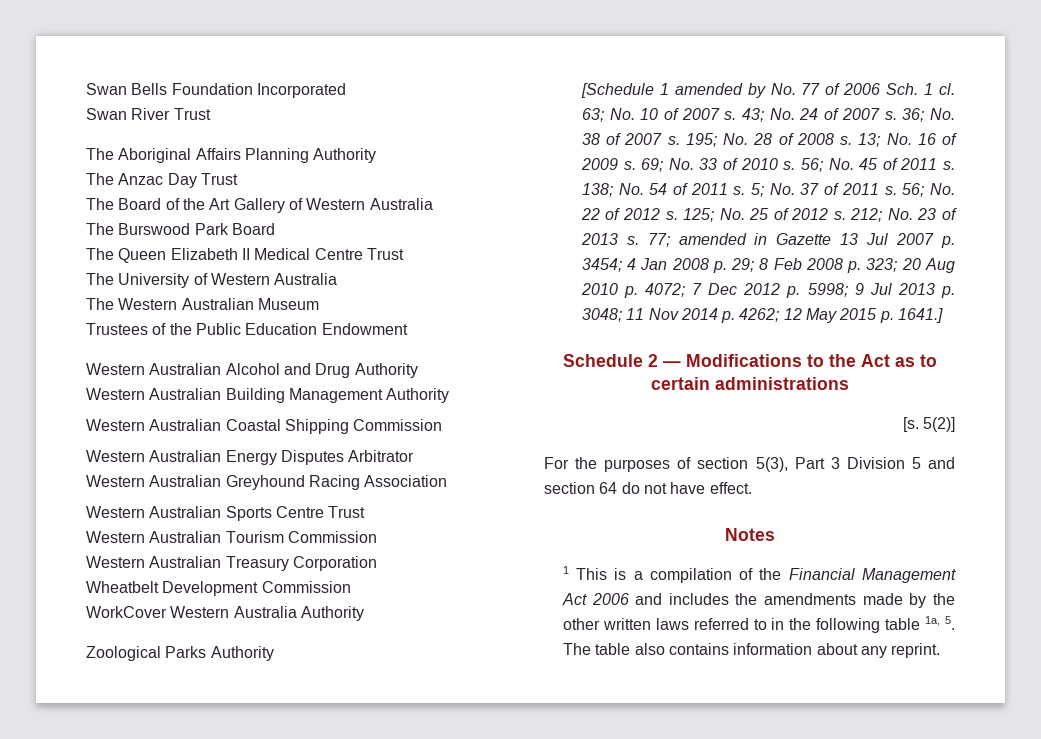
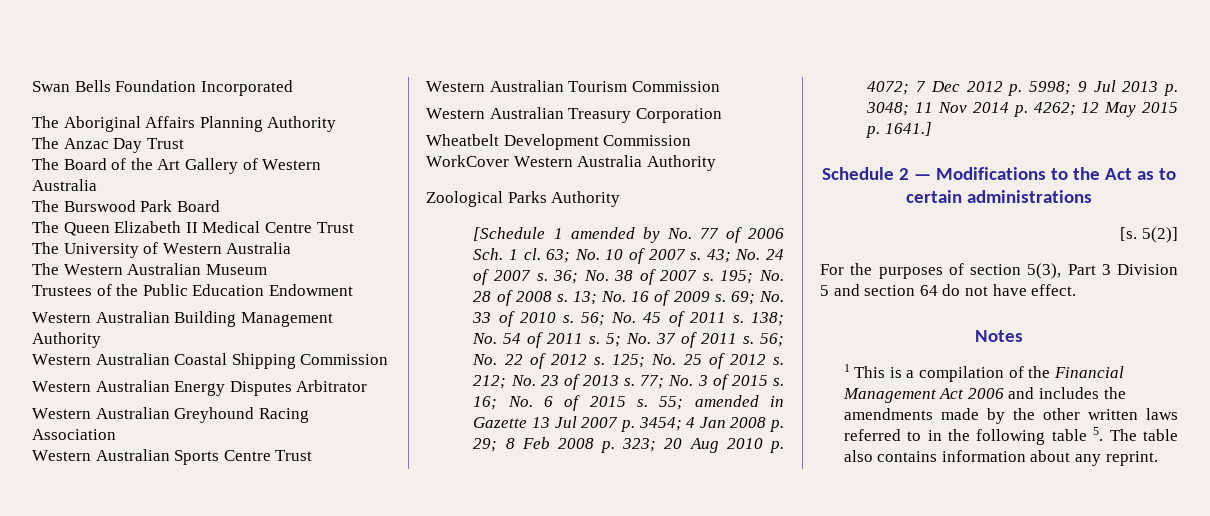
- Swan River Trust
- Western Australian Alcohol and Drug Authority
- 77; amended in Gazette 13 Jul 2007 p. 3454; 4 Jan 2008 p. 29; 8 Feb 2008 p. 323; 20 Aug 2010 p. 4072; 7 Dec 2012 p. 5998; 9 Jul 2013 p. 3048; 11 Nov 2014 p. 4262; 12 May 2015 p. 1641.]
+ 77; No. 3 of 2015 s. 16; No. 6 of 2015 s. 55; amended in Gazette 13 Jul 2007 p. 3454; 4 Jan 2008 p. 29; 8 Feb 2008 p. 323; 20 Aug 2010 p. 4072; 7 Dec 2012 p. 5998; 9 Jul 2013 p. 3048; 11 Nov 2014 p. 4262; 12 May 2015 p. 1641.]
- 1 This is a compilation of the Financial Management Act 2006 and includes the amendments made by the other written laws referred to in the following table 1a, 5. The table also contains information about any reprint.
+ 1 This is a compilation of the Financial Management Act 2006 and includes the amendments made by the other written laws referred to in the following table 5. The table also contains information about any reprint.

